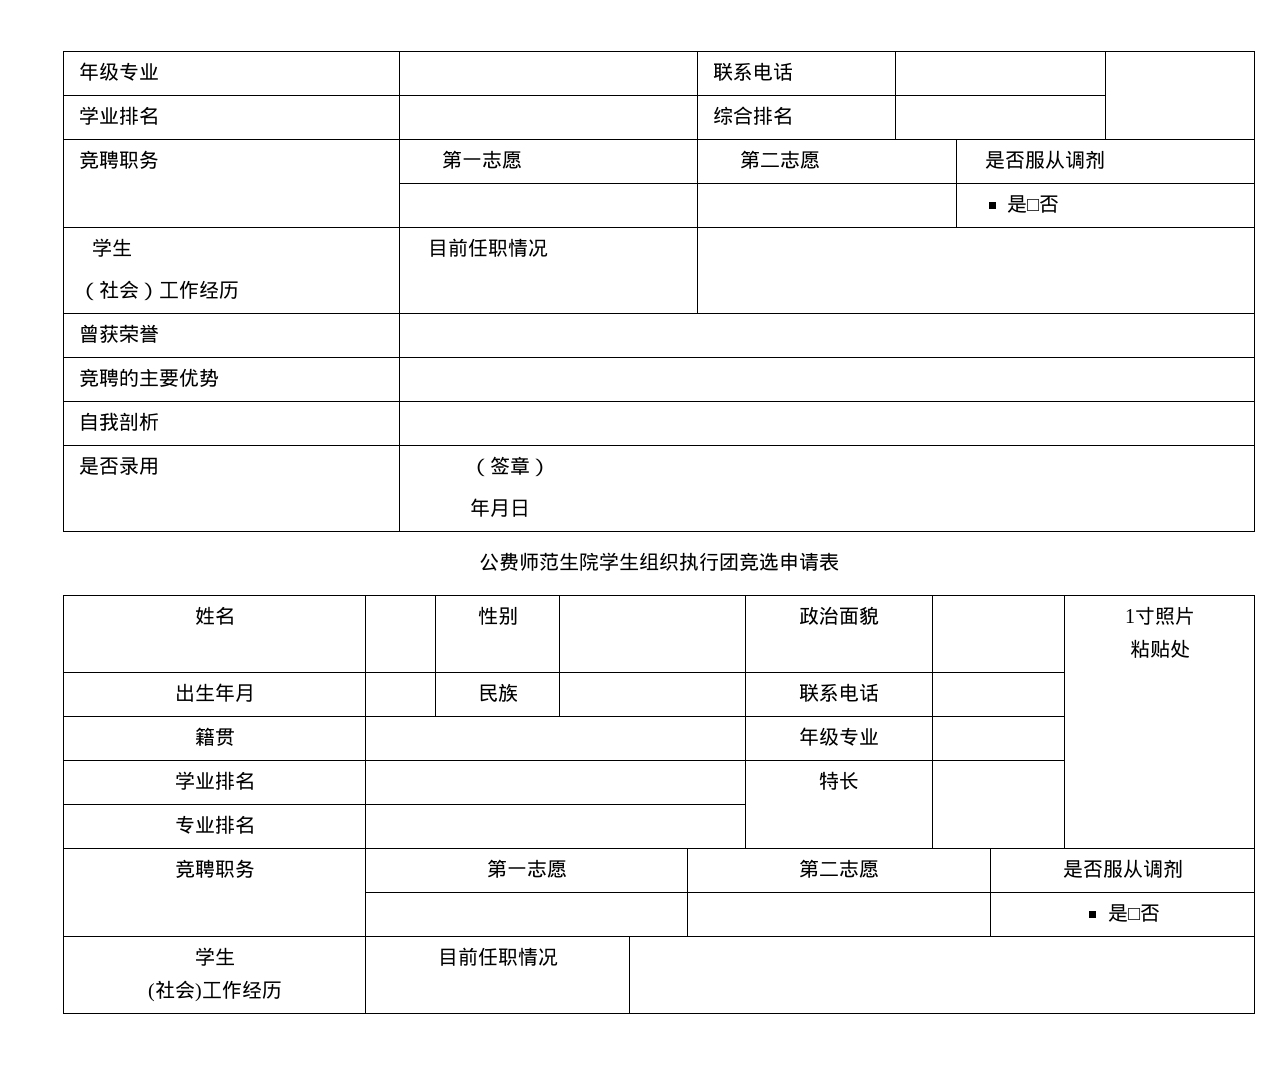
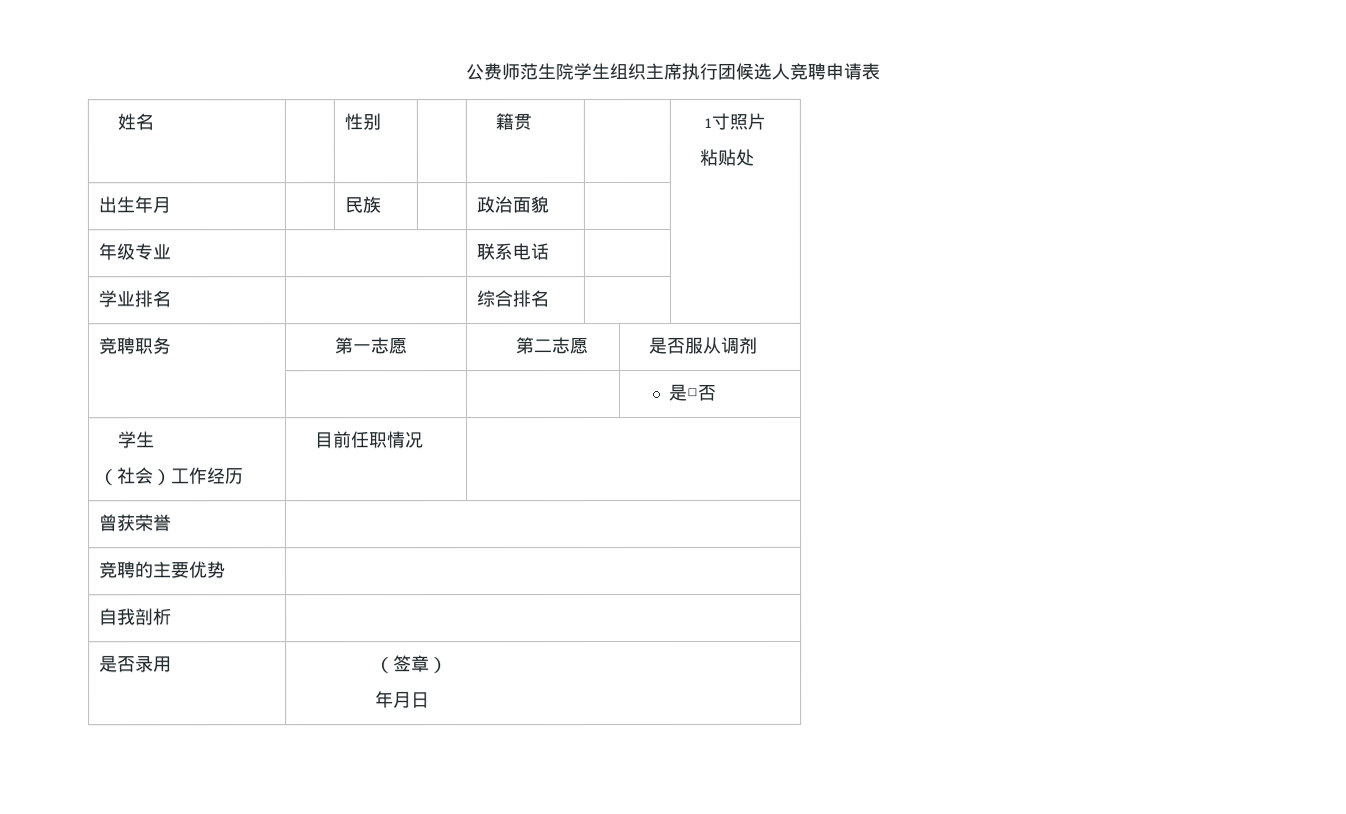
+ 公费师范生院学生组织主席执行团候选人竞聘申请表
+ 姓名 | | 性别 | | 籍贯 | | 1寸照片
+ 粘贴处
+ 出生年月 | | 民族 | | 政治面貌 | |
- 公费师范生院学生组织执行团竞选申请表
- 姓名 | | 性别 | | 政治面貌 | | 1寸照片
- 粘贴处
- 出生年月 | | 民族 | | 联系电话 | |
- 籍贯 | | 年级专业 | |
- 学业排名 | | 特长 | |
- 专业排名 | | | |
- 竞聘职务 | 第一志愿 | 第二志愿 | 是否服从调剂
- | | | 是□否
- 学生
- (社会)工作经历 | 目前任职情况 |

